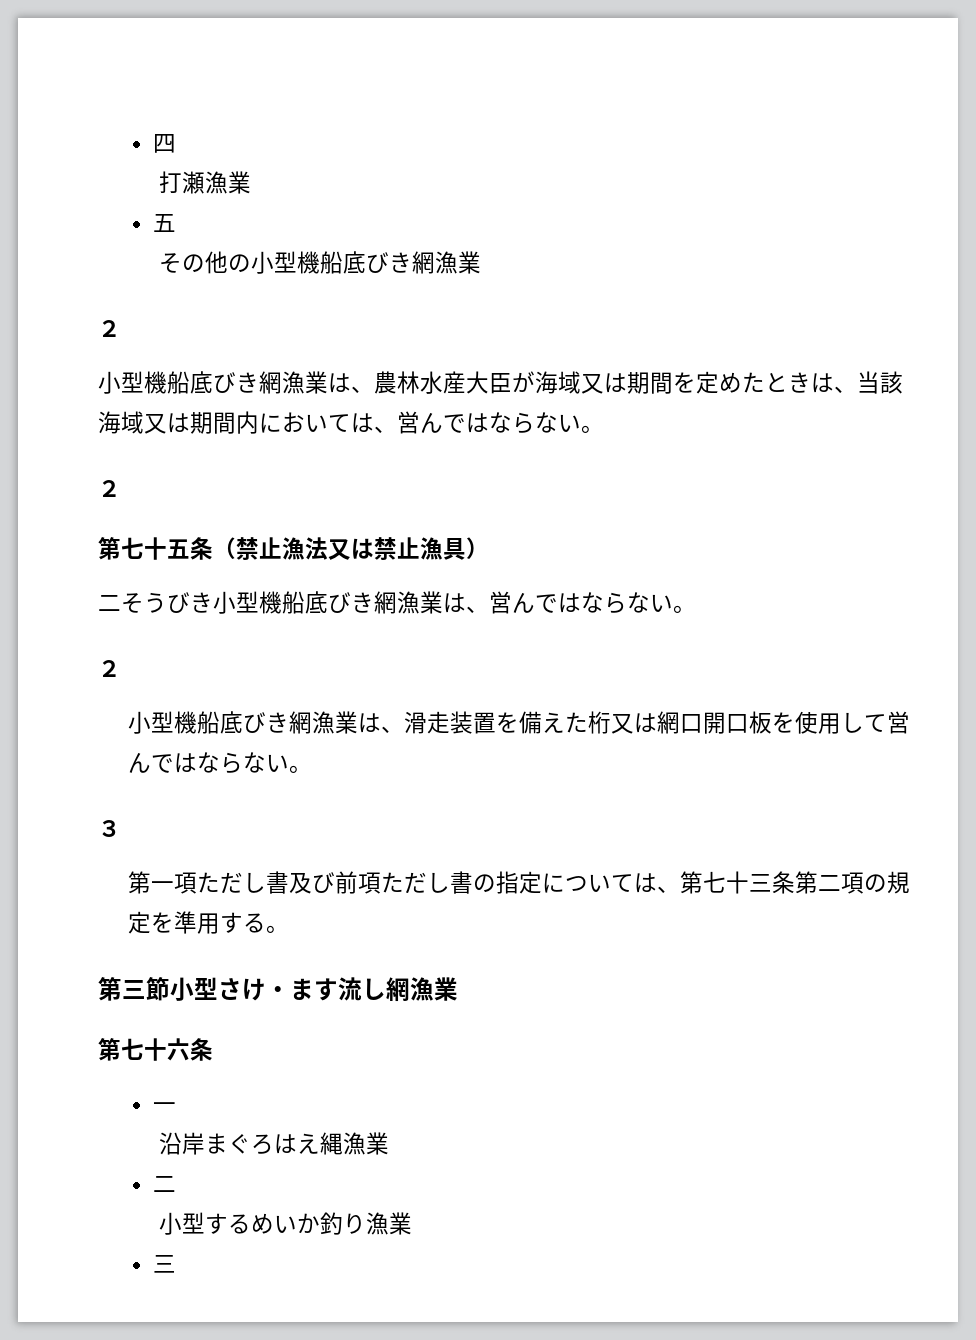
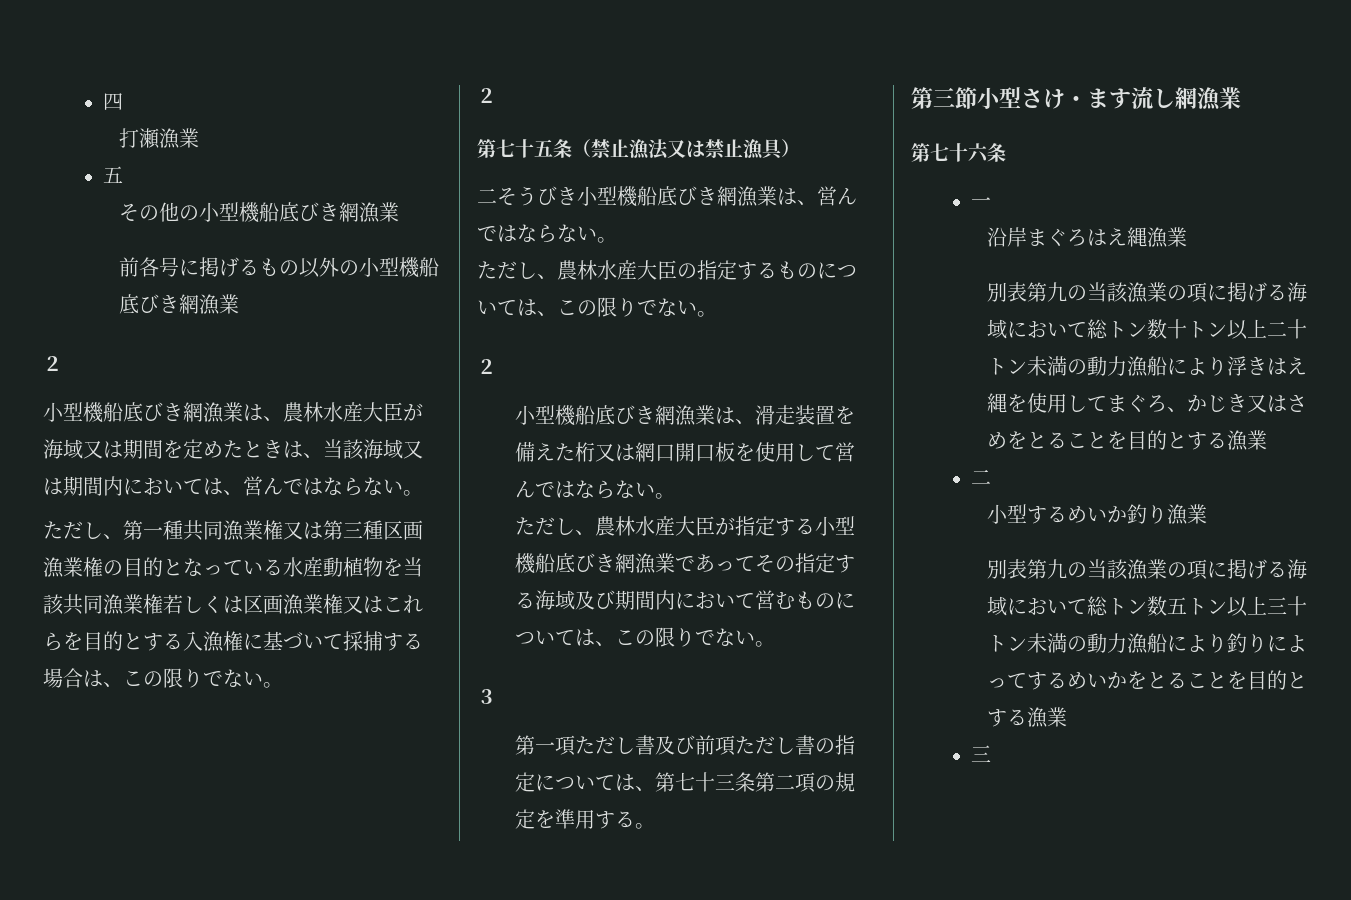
+ 前各号に掲げるもの以外の小型機船底びき網漁業
+ ただし、第一種共同漁業権又は第三種区画漁業権の目的となっている水産動植物を当該共同漁業権若しくは区画漁業権又はこれらを目的とする入漁権に基づいて採捕する場合は、この限りでない。
+ ただし、農林水産大臣の指定するものについては、この限りでない。
+ ただし、農林水産大臣が指定する小型機船底びき網漁業であってその指定する海域及び期間内において営むものについては、この限りでない。
+ 別表第九の当該漁業の項に掲げる海域において総トン数十トン以上二十トン未満の動力漁船により浮きはえ縄を使用してまぐろ、かじき又はさめをとることを目的とする漁業
+ 別表第九の当該漁業の項に掲げる海域において総トン数五トン以上三十トン未満の動力漁船により釣りによってするめいかをとることを目的とする漁業

